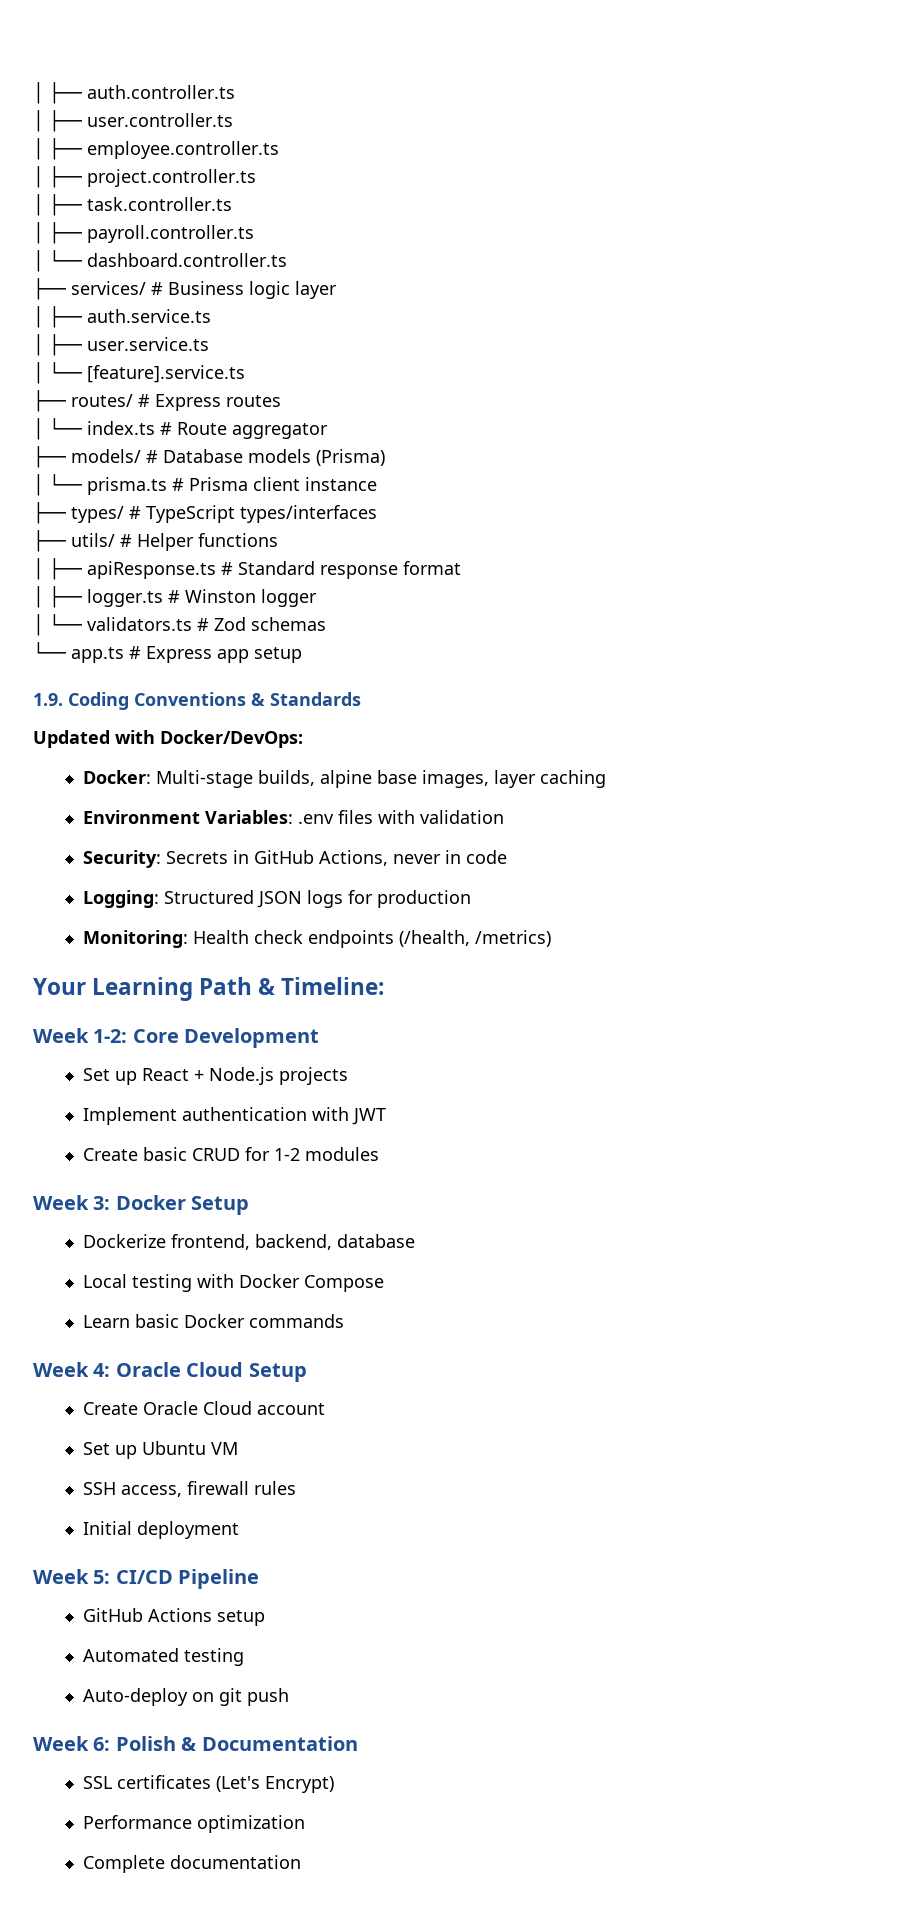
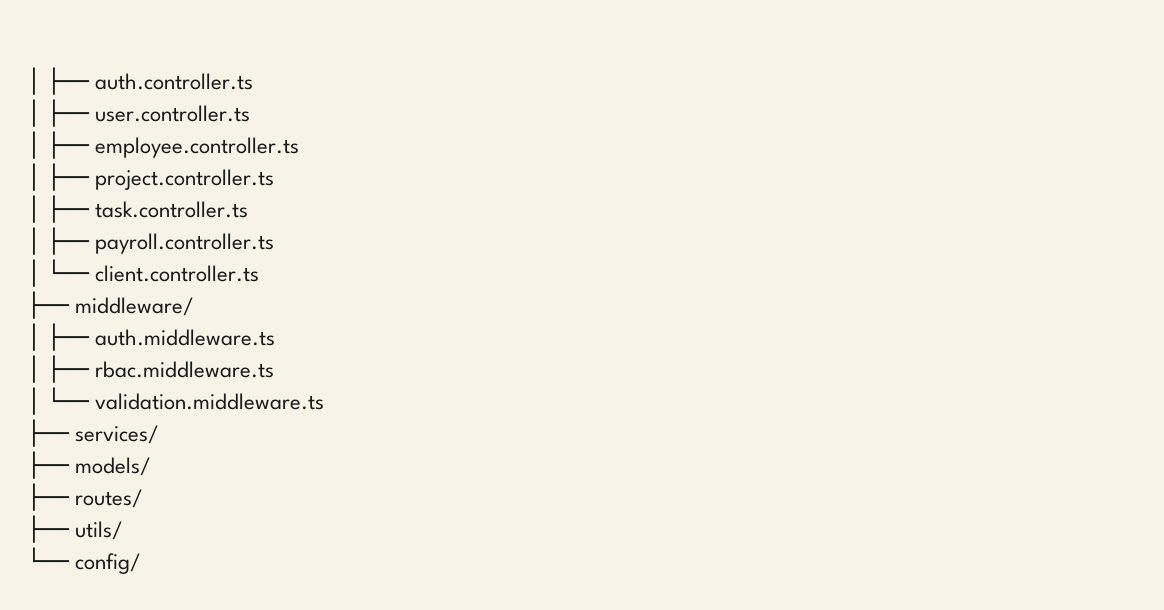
- │ └── dashboard.controller.ts
- ├── services/ # Business logic layer
- │ ├── auth.service.ts
- │ ├── user.service.ts
- │ └── [feature].service.ts
- ├── routes/ # Express routes
- │ └── index.ts # Route aggregator
- ├── models/ # Database models (Prisma)
- │ └── prisma.ts # Prisma client instance
- ├── types/ # TypeScript types/interfaces
- ├── utils/ # Helper functions
- │ ├── apiResponse.ts # Standard response format
- │ ├── logger.ts # Winston logger
- │ └── validators.ts # Zod schemas
- └── app.ts # Express app setup
- 1.9. Coding Conventions & Standards
- Updated with Docker/DevOps:
- Docker: Multi-stage builds, alpine base images, layer caching
- Environment Variables: .env files with validation
- Security: Secrets in GitHub Actions, never in code
- Logging: Structured JSON logs for production
- Monitoring: Health check endpoints (/health, /metrics)
- Your Learning Path & Timeline:
- Week 1-2: Core Development
- Set up React + Node.js projects
- Implement authentication with JWT
- Create basic CRUD for 1-2 modules
- Week 3: Docker Setup
- Dockerize frontend, backend, database
- Local testing with Docker Compose
- Learn basic Docker commands
- Week 4: Oracle Cloud Setup
- Create Oracle Cloud account
- Set up Ubuntu VM
- SSH access, firewall rules
- Initial deployment
- Week 5: CI/CD Pipeline
- GitHub Actions setup
- Automated testing
- Auto-deploy on git push
- Week 6: Polish & Documentation
- SSL certificates (Let's Encrypt)
- Performance optimization
- Complete documentation
+ │ └── client.controller.ts
+ ├── middleware/
+ │ ├── auth.middleware.ts
+ │ ├── rbac.middleware.ts
+ │ └── validation.middleware.ts
+ ├── services/
+ ├── models/
+ ├── routes/
+ ├── utils/
+ └── config/

